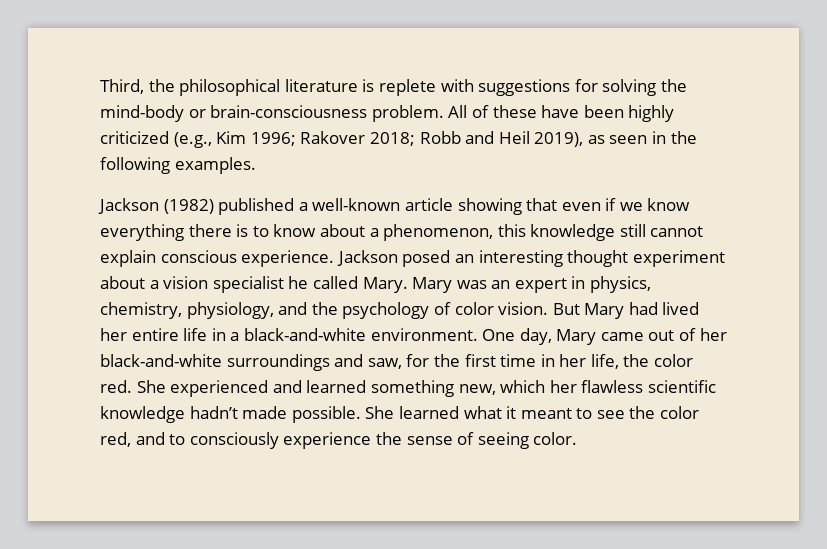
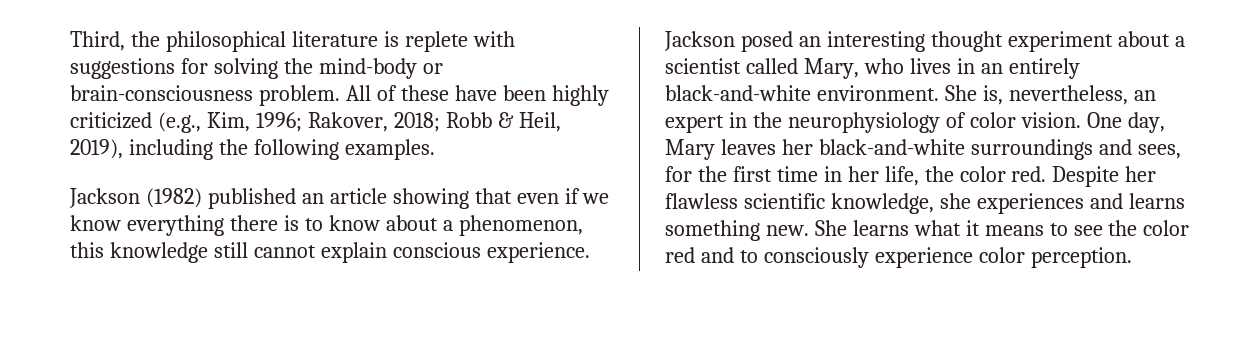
- All of these have been highly criticized (e.g., Kim 1996; Rakover 2018; Robb and Heil 2019), as seen in the following examples.
+ All of these have been highly criticized (e.g., Kim, 1996; Rakover, 2018; Robb & Heil, 2019), including the following examples.
- Jackson (1982) published a well-known article showing that even if we know everything there is to know about a phenomenon, this knowledge still cannot explain conscious experience.
+ Jackson (1982) published an article showing that even if we know everything there is to know about a phenomenon, this knowledge still cannot explain conscious experience.
- Jackson posed an interesting thought experiment about a vision specialist he called Mary. Mary was an expert in physics, chemistry, physiology, and the psychology of color vision. But Mary had lived her entire life in a black-and-white environment. One day, Mary came out of her black-and-white surroundings and saw, for the first time in her life, the color red.
+ Jackson posed an interesting thought experiment about a scientist called Mary, who lives in an entirely black-and-white environment. She is, nevertheless, an expert in the neurophysiology of color vision. One day, Mary leaves her black-and-white surroundings and sees, for the first time in her life, the color red.
- She experienced and learned something new, which her flawless scientific knowledge hadn’t made possible. She learned what it meant to see the color red, and to consciously experience the sense of seeing color.
+ Despite her flawless scientific knowledge, she experiences and learns something new. She learns what it means to see the color red and to consciously experience color perception.

